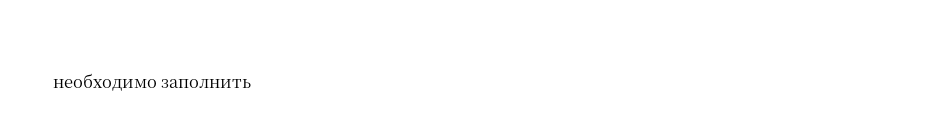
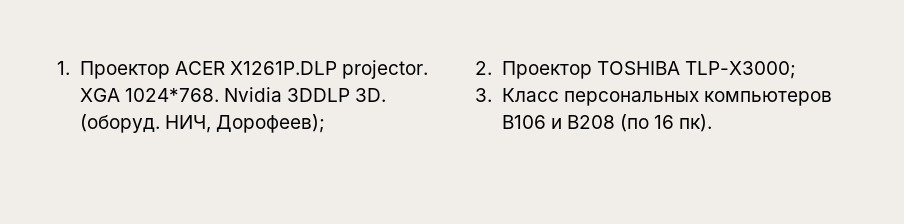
- необходимо заполнить
+ 1. Проектор ACER Х1261Р.DLP projector. XGA 1024*768. Nvidia 3DDLP 3D. (оборуд. НИЧ, Дорофеев);
+ 2. Проектор TOSHIBA TLP-X3000;
+ 3. Класс персональных компьютеров В106 и В208 (по 16 пк).

